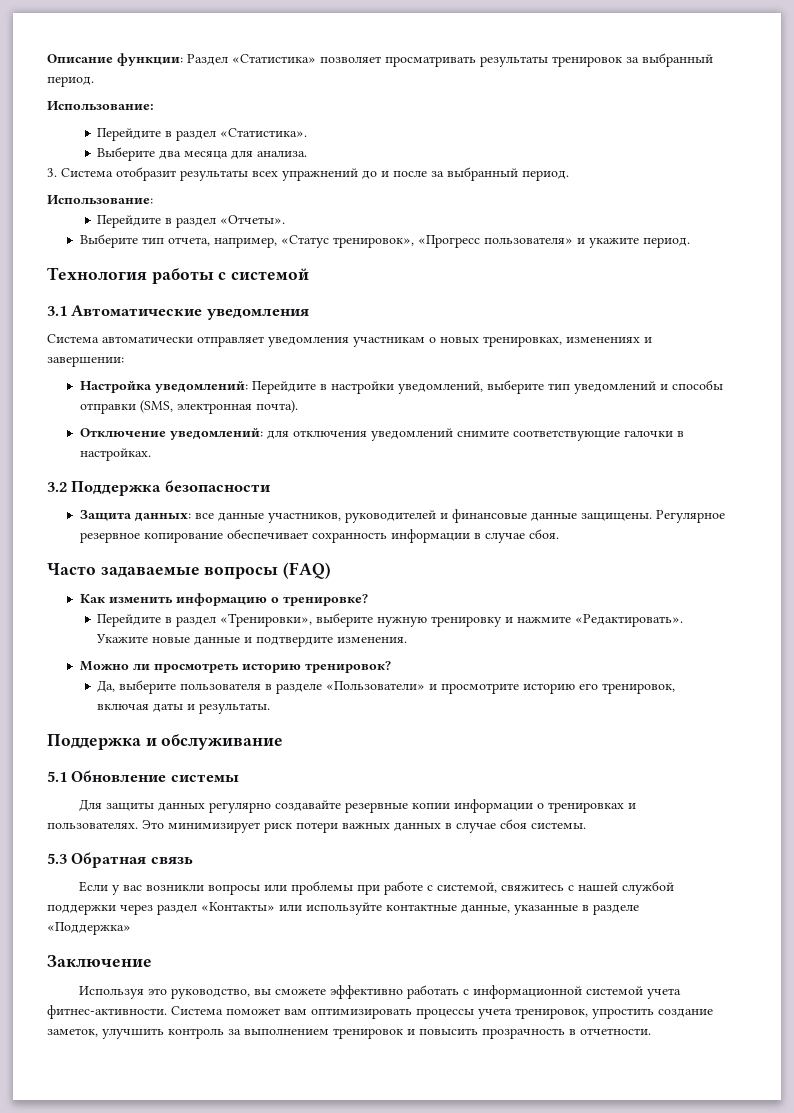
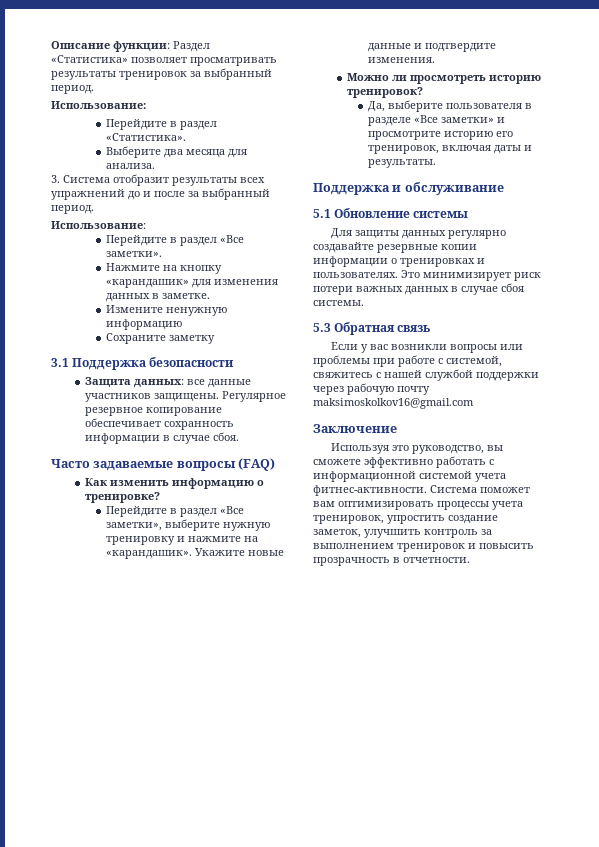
- Перейдите в раздел «Отчеты».
- Выберите тип отчета, например, «Статус тренировок», «Прогресс пользователя» и укажите период.
- Технология работы с системой
- 3.1 Автоматические уведомления
- Система автоматически отправляет уведомления участникам о новых тренировках, изменениях и завершении:
- Настройка уведомлений: Перейдите в настройки уведомлений, выберите тип уведомлений и способы отправки (SMS, электронная почта).
- Отключение уведомлений: для отключения уведомлений снимите соответствующие галочки в настройках.
- 3.2 Поддержка безопасности
+ Перейдите в раздел «Все заметки».
+ Нажмите на кнопку «карандашик» для изменения данных в заметке.
+ Измените ненужную информацию
+ Сохраните заметку
+ 3.1 Поддержка безопасности
- Защита данных: все данные участников, руководителей и финансовые данные защищены.
+ Защита данных: все данные участников защищены.
- Перейдите в раздел «Тренировки», выберите нужную тренировку и нажмите «Редактировать».
+ Перейдите в раздел «Все заметки», выберите нужную тренировку и нажмите на «карандашик».
- Да, выберите пользователя в разделе «Пользователи» и просмотрите историю его тренировок, включая даты и результаты.
+ Да, выберите пользователя в разделе «Все заметки» и просмотрите историю его тренировок, включая даты и результаты.
- Если у вас возникли вопросы или проблемы при работе с системой, свяжитесь с нашей службой поддержки через раздел «Контакты» или используйте контактные данные, указанные в разделе «Поддержка»
+ Если у вас возникли вопросы или проблемы при работе с системой, свяжитесь с нашей службой поддержки через рабочую почту maksimoskolkov16@gmail.com

